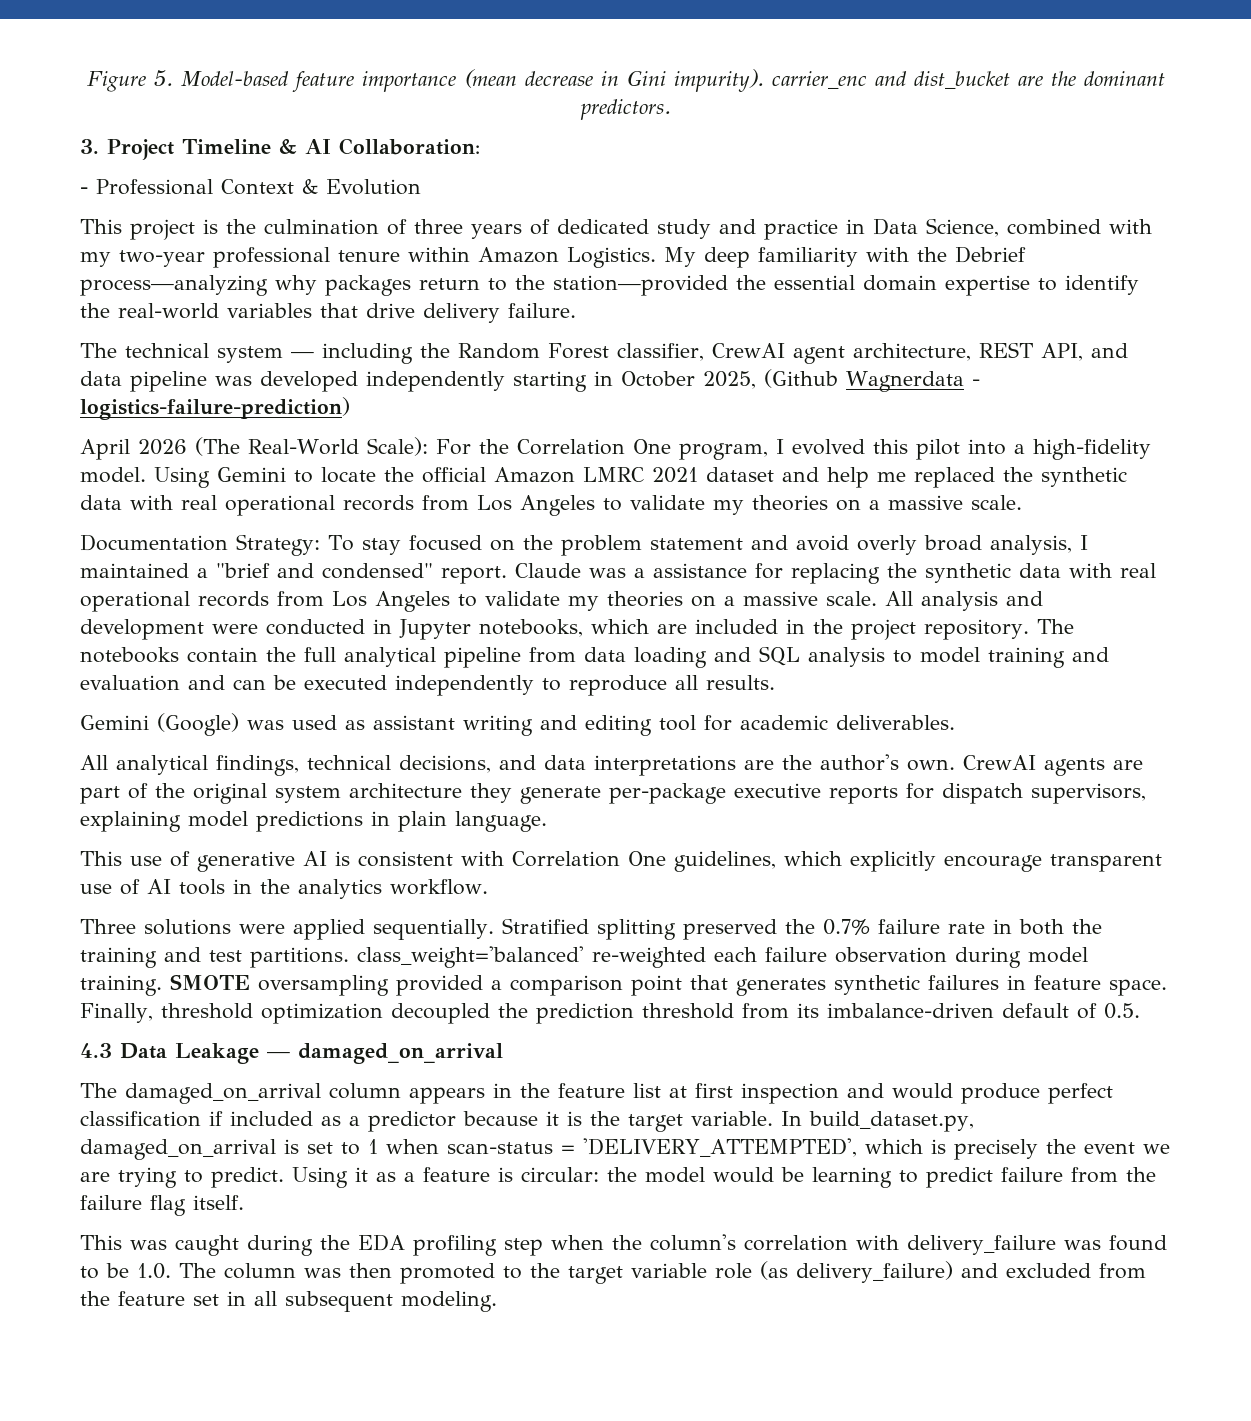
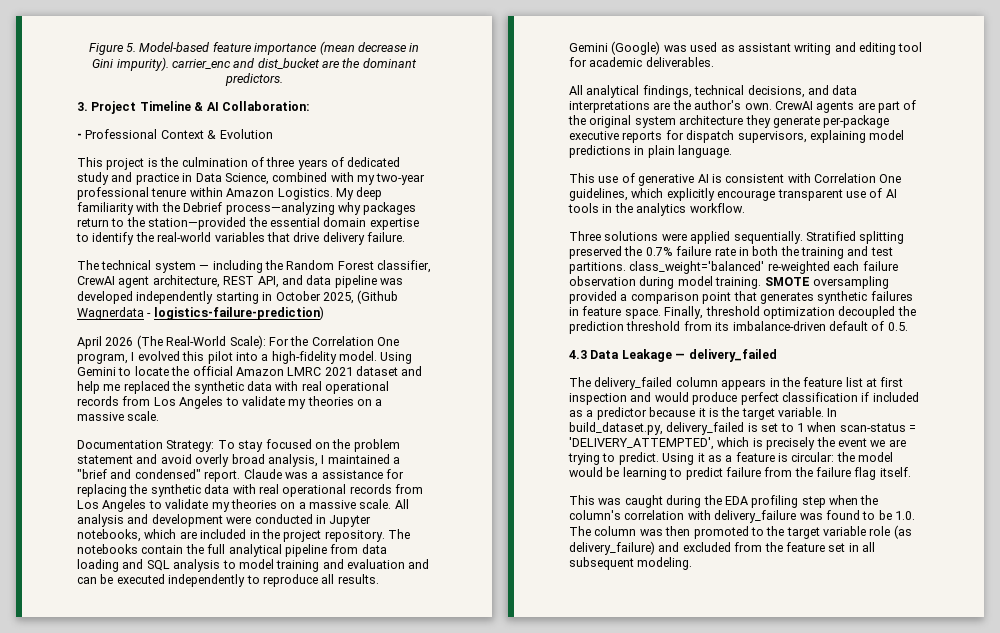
- 4.3 Data Leakage — damaged_on_arrival
- The damaged_on_arrival column appears in the feature list at first inspection and would produce perfect classification if included as a predictor because it is the target variable.
+ 4.3 Data Leakage — delivery_failed
+ The delivery_failed column appears in the feature list at first inspection and would produce perfect classification if included as a predictor because it is the target variable.
- In build_dataset.py, damaged_on_arrival is set to 1 when scan-status = 'DELIVERY_ATTEMPTED', which is precisely the event we are trying to predict.
+ In build_dataset.py, delivery_failed is set to 1 when scan-status = 'DELIVERY_ATTEMPTED', which is precisely the event we are trying to predict.

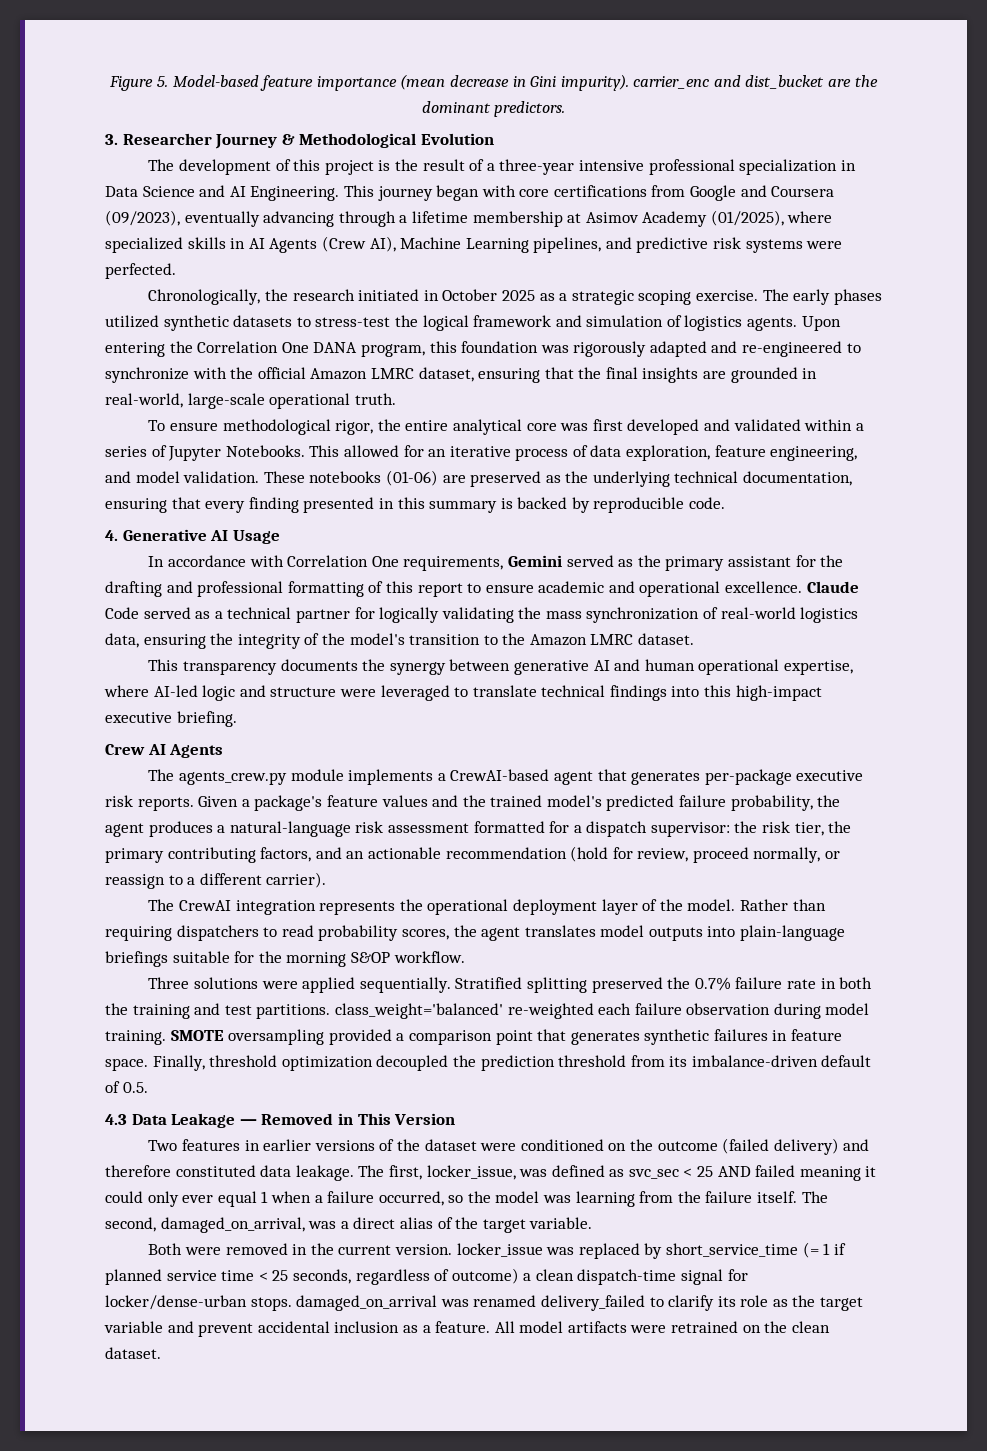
- 3. Project Timeline & AI Collaboration:
- - Professional Context & Evolution
- This project is the culmination of three years of dedicated study and practice in Data Science, combined with my two-year professional tenure within Amazon Logistics. My deep familiarity with the Debrief process—analyzing why packages return to the station—provided the essential domain expertise to identify the real-world variables that drive delivery failure.
- The technical system — including the Random Forest classifier, CrewAI agent architecture, REST API, and data pipeline was developed independently starting in October 2025, (Github Wagnerdata - logistics-failure-prediction)
- April 2026 (The Real-World Scale): For the Correlation One program, I evolved this pilot into a high-fidelity model. Using Gemini to locate the official Amazon LMRC 2021 dataset and help me replaced the synthetic data with real operational records from Los Angeles to validate my theories on a massive scale.
- Documentation Strategy: To stay focused on the problem statement and avoid overly broad analysis, I maintained a "brief and condensed" report. Claude was a assistance for replacing the synthetic data with real operational records from Los Angeles to validate my theories on a massive scale. All analysis and development were conducted in Jupyter notebooks, which are included in the project repository. The notebooks contain the full analytical pipeline from data loading and SQL analysis to model training and evaluation and can be executed independently to reproduce all results.
- Gemini (Google) was used as assistant writing and editing tool for academic deliverables.
- All analytical findings, technical decisions, and data interpretations are the author's own. CrewAI agents are part of the original system architecture they generate per-package executive reports for dispatch supervisors, explaining model predictions in plain language.
- This use of generative AI is consistent with Correlation One guidelines, which explicitly encourage transparent use of AI tools in the analytics workflow.
+ 3. Researcher Journey & Methodological Evolution
+ The development of this project is the result of a three-year intensive professional specialization in Data Science and AI Engineering. This journey began with core certifications from Google and Coursera (09/2023), eventually advancing through a lifetime membership at Asimov Academy (01/2025), where specialized skills in AI Agents (Crew AI), Machine Learning pipelines, and predictive risk systems were perfected.
+ Chronologically, the research initiated in October 2025 as a strategic scoping exercise. The early phases utilized synthetic datasets to stress-test the logical framework and simulation of logistics agents. Upon entering the Correlation One DANA program, this foundation was rigorously adapted and re-engineered to synchronize with the official Amazon LMRC dataset, ensuring that the final insights are grounded in real-world, large-scale operational truth.
+ To ensure methodological rigor, the entire analytical core was first developed and validated within a series of Jupyter Notebooks. This allowed for an iterative process of data exploration, feature engineering, and model validation. These notebooks (01-06) are preserved as the underlying technical documentation, ensuring that every finding presented in this summary is backed by reproducible code.
+ 4. Generative AI Usage
+ In accordance with Correlation One requirements, Gemini served as the primary assistant for the drafting and professional formatting of this report to ensure academic and operational excellence. Claude Code served as a technical partner for logically validating the mass synchronization of real-world logistics data, ensuring the integrity of the model's transition to the Amazon LMRC dataset.
+ This transparency documents the synergy between generative AI and human operational expertise, where AI-led logic and structure were leveraged to translate technical findings into this high-impact executive briefing.
+ Crew AI Agents
+ The agents_crew.py module implements a CrewAI-based agent that generates per-package executive risk reports. Given a package's feature values and the trained model's predicted failure probability, the agent produces a natural-language risk assessment formatted for a dispatch supervisor: the risk tier, the primary contributing factors, and an actionable recommendation (hold for review, proceed normally, or reassign to a different carrier).
+ The CrewAI integration represents the operational deployment layer of the model. Rather than requiring dispatchers to read probability scores, the agent translates model outputs into plain-language briefings suitable for the morning S&OP workflow.
- 4.3 Data Leakage — delivery_failed
- The delivery_failed column appears in the feature list at first inspection and would produce perfect classification if included as a predictor because it is the target variable. In build_dataset.py, delivery_failed is set to 1 when scan-status = 'DELIVERY_ATTEMPTED', which is precisely the event we are trying to predict. Using it as a feature is circular: the model would be learning to predict failure from the failure flag itself.
- This was caught during the EDA profiling step when the column's correlation with delivery_failure was found to be 1.0. The column was then promoted to the target variable role (as delivery_failure) and excluded from the feature set in all subsequent modeling.
+ 4.3 Data Leakage — Removed in This Version
+ Two features in earlier versions of the dataset were conditioned on the outcome (failed delivery) and therefore constituted data leakage. The first, locker_issue, was defined as svc_sec < 25 AND failed meaning it could only ever equal 1 when a failure occurred, so the model was learning from the failure itself. The second, damaged_on_arrival, was a direct alias of the target variable.
+ Both were removed in the current version. locker_issue was replaced by short_service_time (= 1 if planned service time < 25 seconds, regardless of outcome) a clean dispatch-time signal for locker/dense-urban stops. damaged_on_arrival was renamed delivery_failed to clarify its role as the target variable and prevent accidental inclusion as a feature. All model artifacts were retrained on the clean dataset.

